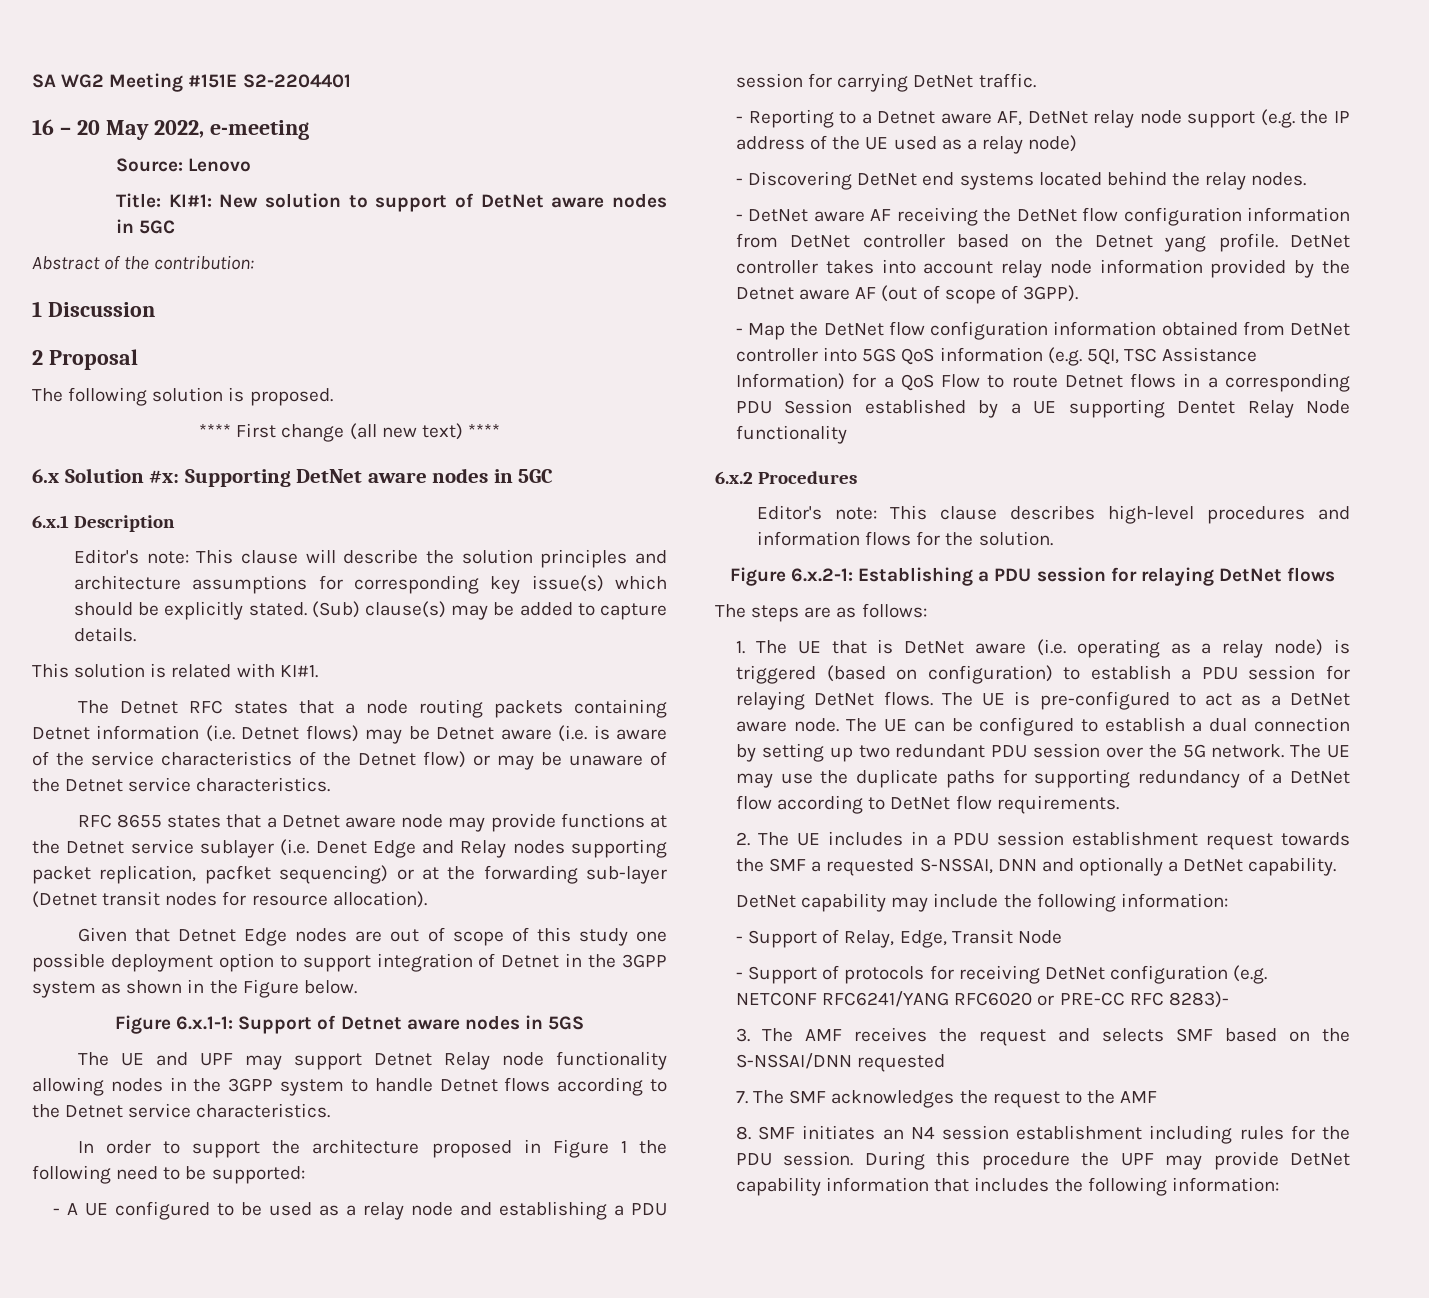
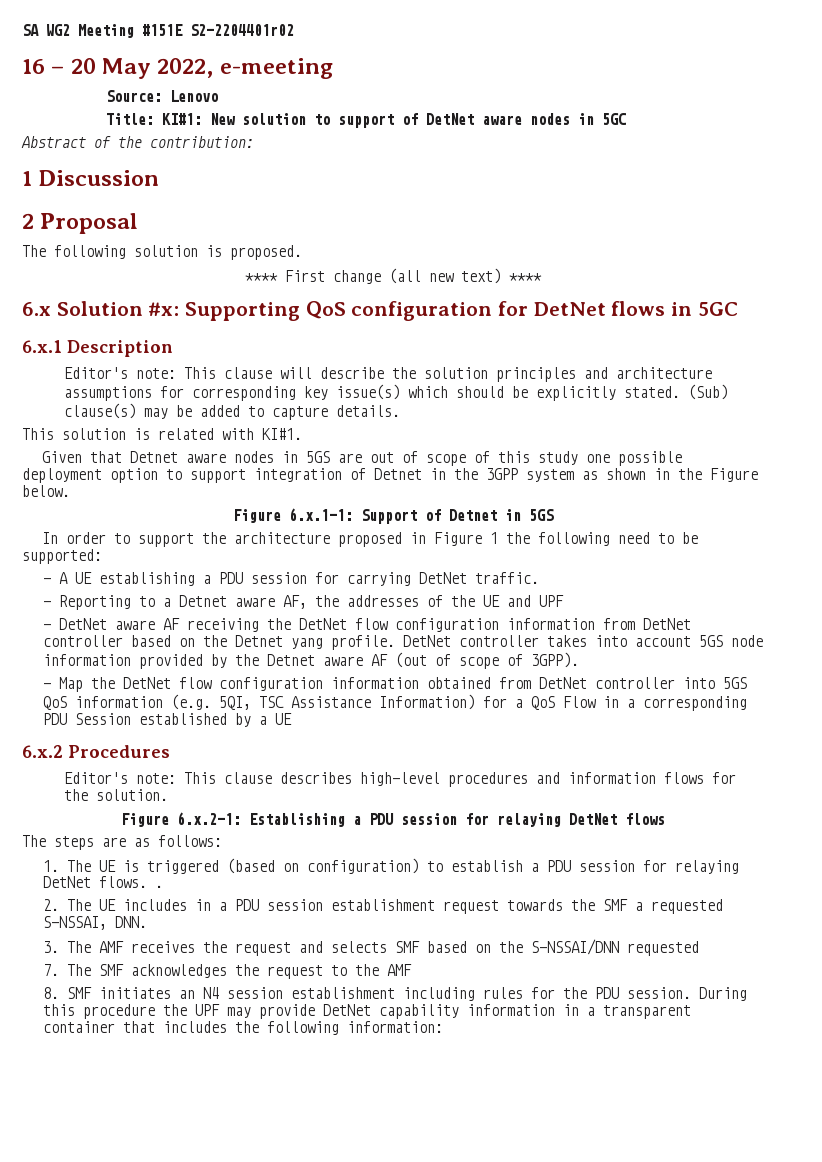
- SA WG2 Meeting #151E S2-2204401
+ SA WG2 Meeting #151E S2-2204401r02
- 6.x Solution #x: Supporting DetNet aware nodes in 5GC
+ 6.x Solution #x: Supporting QoS configuration for DetNet flows in 5GC
- The Detnet RFC states that a node routing packets containing Detnet information (i.e. Detnet flows) may be Detnet aware (i.e. is aware of the service characteristics of the Detnet flow) or may be unaware of the Detnet service characteristics.
- RFC 8655 states that a Detnet aware node may provide functions at the Detnet service sublayer (i.e. Denet Edge and Relay nodes supporting packet replication, pacfket sequencing) or at the forwarding sub-layer (Detnet transit nodes for resource allocation).
- Given that Detnet Edge nodes are out of scope of this study one possible deployment option to support integration of Detnet in the 3GPP system as shown in the Figure below.
+ Given that Detnet aware nodes in 5GS are out of scope of this study one possible deployment option to support integration of Detnet in the 3GPP system as shown in the Figure below.
- Figure 6.x.1-1: Support of Detnet aware nodes in 5GS
- The UE and UPF may support Detnet Relay node functionality allowing nodes in the 3GPP system to handle Detnet flows according to the Detnet service characteristics.
+ Figure 6.x.1-1: Support of Detnet in 5GS
- - A UE configured to be used as a relay node and establishing a PDU session for carrying DetNet traffic.
+ - A UE establishing a PDU session for carrying DetNet traffic.
- - Reporting to a Detnet aware AF, DetNet relay node support (e.g. the IP address of the UE used as a relay node)
- - Discovering DetNet end systems located behind the relay nodes.
+ - Reporting to a Detnet aware AF, the addresses of the UE and UPF
- DetNet controller takes into account relay node information provided by the Detnet aware AF (out of scope of 3GPP).
+ DetNet controller takes into account 5GS node information provided by the Detnet aware AF (out of scope of 3GPP).
- - Map the DetNet flow configuration information obtained from DetNet controller into 5GS QoS information (e.g. 5QI, TSC Assistance Information) for a QoS Flow to route Detnet flows in a corresponding PDU Session established by a UE supporting Dentet Relay Node functionality
+ - Map the DetNet flow configuration information obtained from DetNet controller into 5GS QoS information (e.g. 5QI, TSC Assistance Information) for a QoS Flow in a corresponding PDU Session established by a UE
- 1. The UE that is DetNet aware (i.e. operating as a relay node) is triggered (based on configuration) to establish a PDU session for relaying DetNet flows. The UE is pre-configured to act as a DetNet aware node. The UE can be configured to establish a dual connection by setting up two redundant PDU session over the 5G network. The UE may use the duplicate paths for supporting redundancy of a DetNet flow according to DetNet flow requirements.
+ 1. The UE is triggered (based on configuration) to establish a PDU session for relaying DetNet flows. .
- 2. The UE includes in a PDU session establishment request towards the SMF a requested S-NSSAI, DNN and optionally a DetNet capability.
- DetNet capability may include the following information:
- - Support of Relay, Edge, Transit Node
- - Support of protocols for receiving DetNet configuration (e.g. NETCONF RFC6241/YANG RFC6020 or PRE-CC RFC 8283)-
+ 2. The UE includes in a PDU session establishment request towards the SMF a requested S-NSSAI, DNN.
- During this procedure the UPF may provide DetNet capability information that includes the following information:
+ During this procedure the UPF may provide DetNet capability information in a transparent container that includes the following information:

